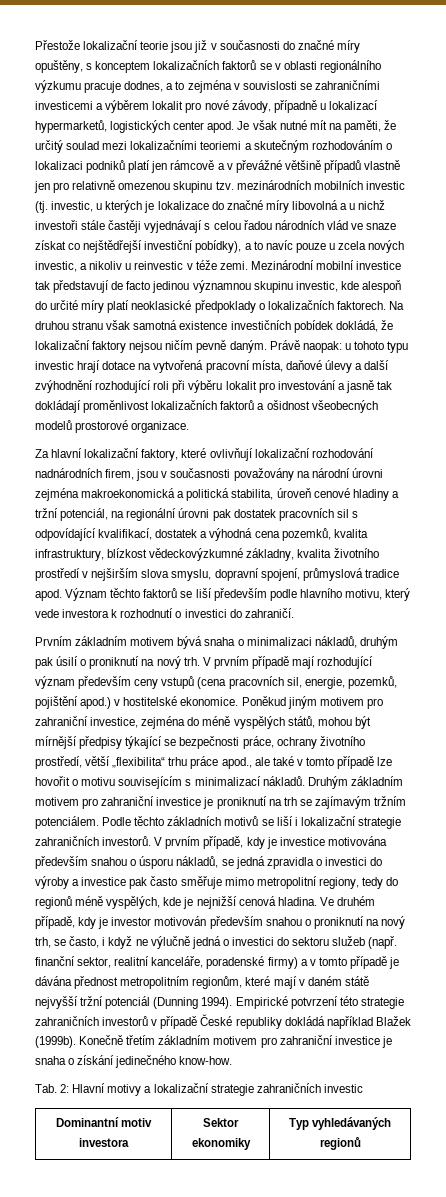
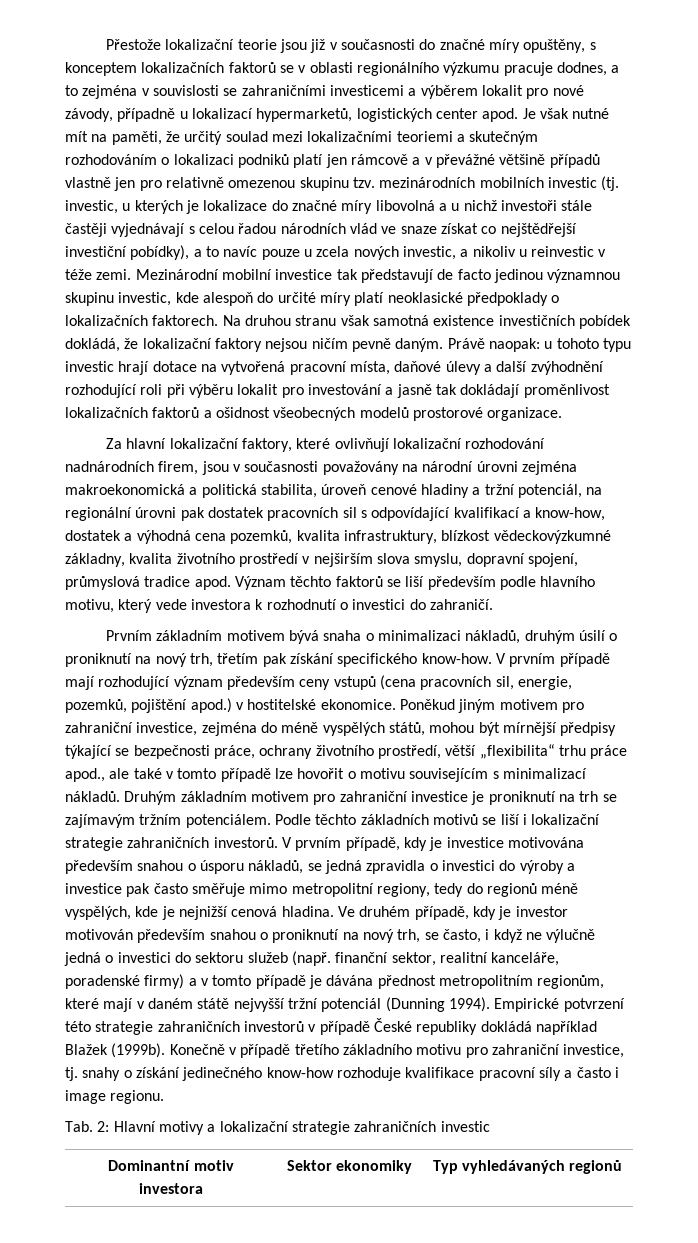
- Za hlavní lokalizační faktory, které ovlivňují lokalizační rozhodování nadnárodních firem, jsou v současnosti považovány na národní úrovni zejména makroekonomická a politická stabilita, úroveň cenové hladiny a tržní potenciál, na regionální úrovni pak dostatek pracovních sil s odpovídající kvalifikací, dostatek a výhodná cena pozemků, kvalita infrastruktury, blízkost vědeckovýzkumné základny, kvalita životního prostředí v nejširším slova smyslu, dopravní spojení, průmyslová tradice apod.
+ Za hlavní lokalizační faktory, které ovlivňují lokalizační rozhodování nadnárodních firem, jsou v současnosti považovány na národní úrovni zejména makroekonomická a politická stabilita, úroveň cenové hladiny a tržní potenciál, na regionální úrovni pak dostatek pracovních sil s odpovídající kvalifikací a know-how, dostatek a výhodná cena pozemků, kvalita infrastruktury, blízkost vědeckovýzkumné základny, kvalita životního prostředí v nejširším slova smyslu, dopravní spojení, průmyslová tradice apod.
- Prvním základním motivem bývá snaha o minimalizaci nákladů, druhým pak úsilí o proniknutí na nový trh.
+ Prvním základním motivem bývá snaha o minimalizaci nákladů, druhým úsilí o proniknutí na nový trh, třetím pak získání specifického know-how.
- Konečně třetím základním motivem pro zahraniční investice je snaha o získání jedinečného know-how.
+ Konečně v případě třetího základního motivu pro zahraniční investice, tj. snahy o získání jedinečného know-how rozhoduje kvalifikace pracovní síly a často i image regionu.

